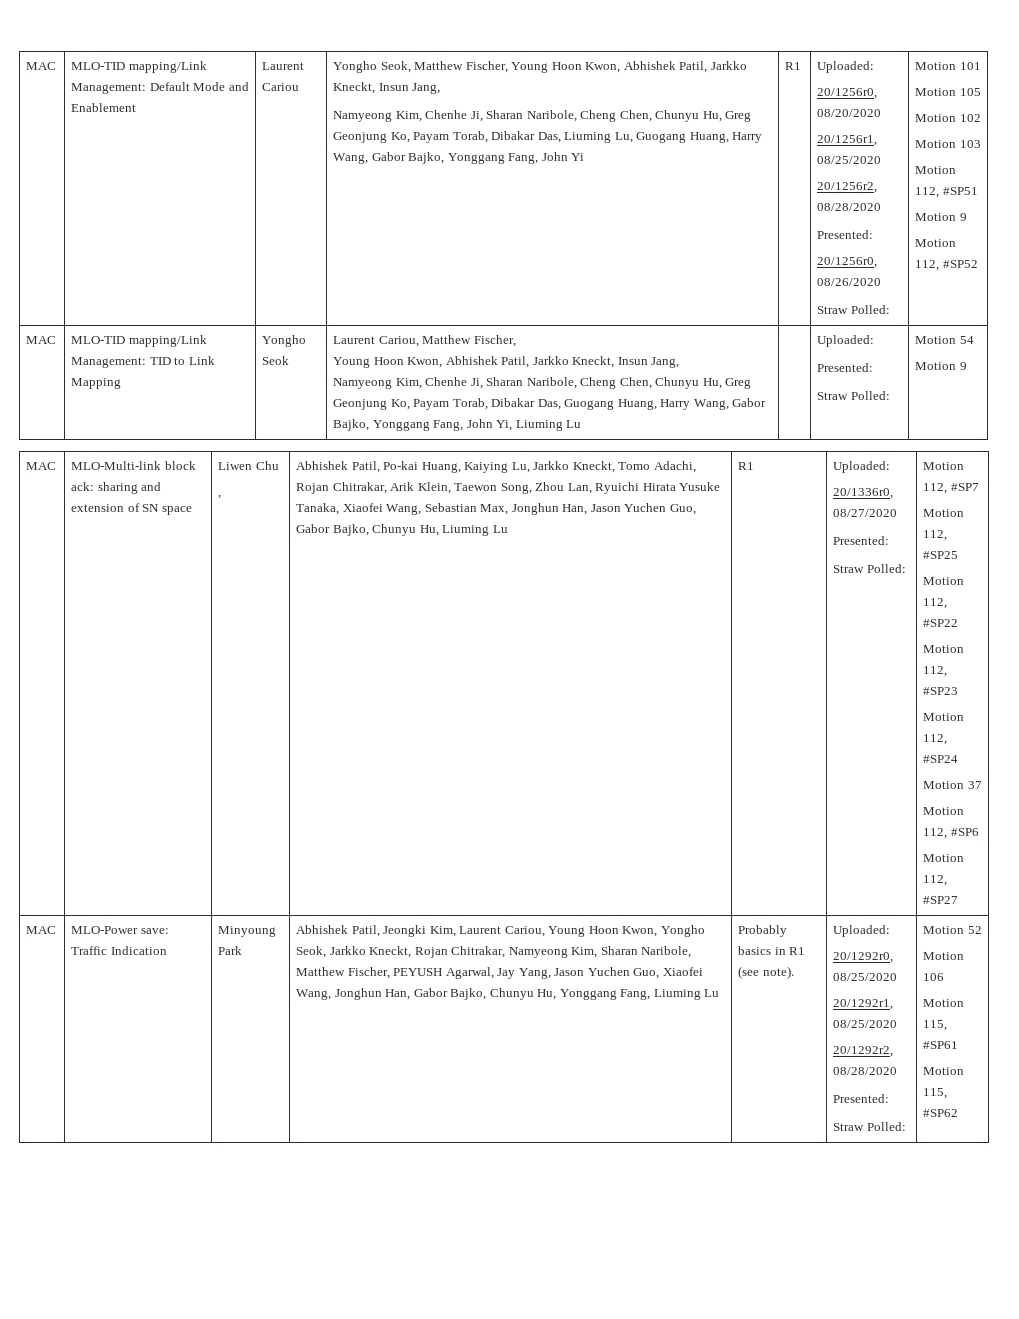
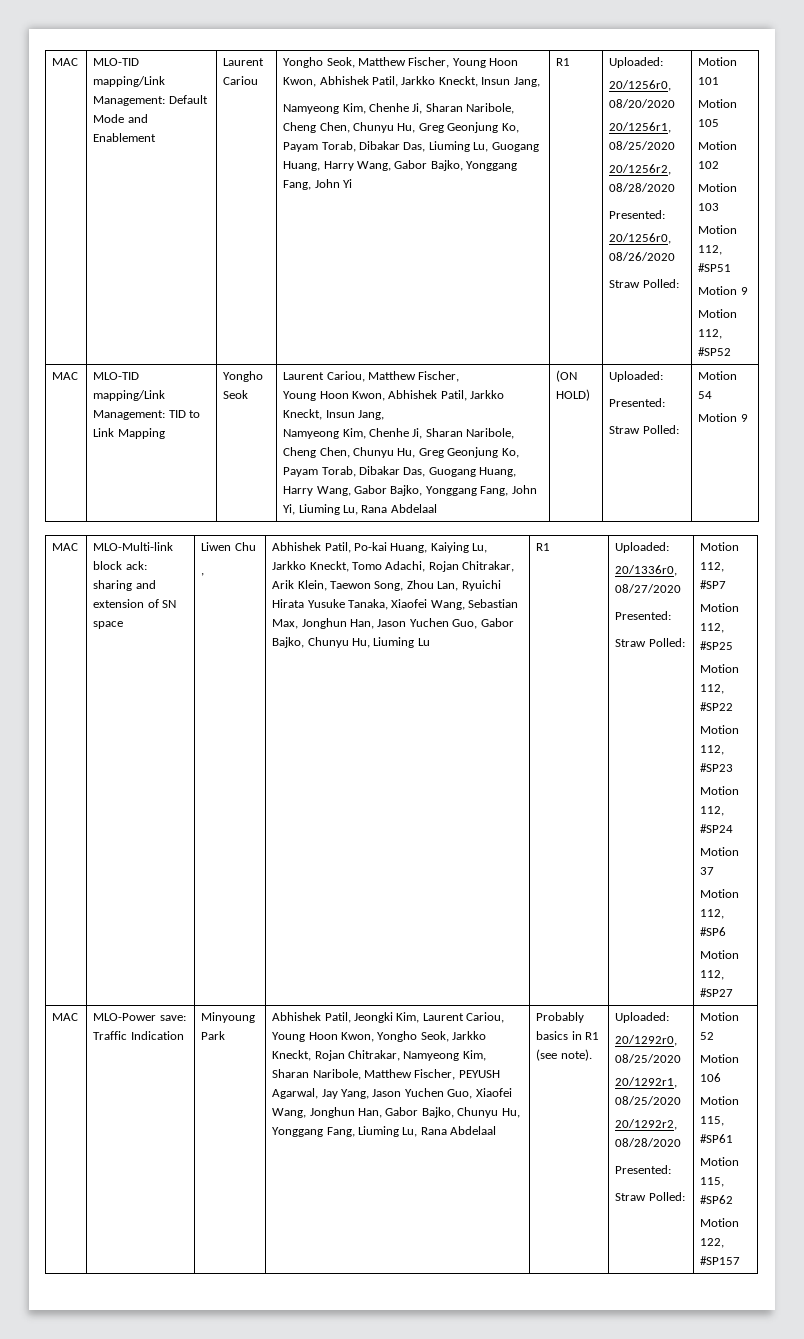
- Namyeong Kim, Chenhe Ji, Sharan Naribole, Cheng Chen, Chunyu Hu, Greg Geonjung Ko, Payam Torab, Dibakar Das, Guogang Huang, Harry Wang, Gabor Bajko, Yonggang Fang, John Yi, Liuming Lu
+ Namyeong Kim, Chenhe Ji, Sharan Naribole, Cheng Chen, Chunyu Hu, Greg Geonjung Ko, Payam Torab, Dibakar Das, Guogang Huang, Harry Wang, Gabor Bajko, Yonggang Fang, John Yi, Liuming Lu, Rana Abdelaal | (ON HOLD)
- Abhishek Patil, Jeongki Kim, Laurent Cariou, Young Hoon Kwon, Yongho Seok, Jarkko Kneckt, Rojan Chitrakar, Namyeong Kim, Sharan Naribole, Matthew Fischer, PEYUSH Agarwal, Jay Yang, Jason Yuchen Guo, Xiaofei Wang, Jonghun Han, Gabor Bajko, Chunyu Hu, Yonggang Fang, Liuming Lu
+ Abhishek Patil, Jeongki Kim, Laurent Cariou, Young Hoon Kwon, Yongho Seok, Jarkko Kneckt, Rojan Chitrakar, Namyeong Kim, Sharan Naribole, Matthew Fischer, PEYUSH Agarwal, Jay Yang, Jason Yuchen Guo, Xiaofei Wang, Jonghun Han, Gabor Bajko, Chunyu Hu, Yonggang Fang, Liuming Lu, Rana Abdelaal
+ Motion 122, #SP157

